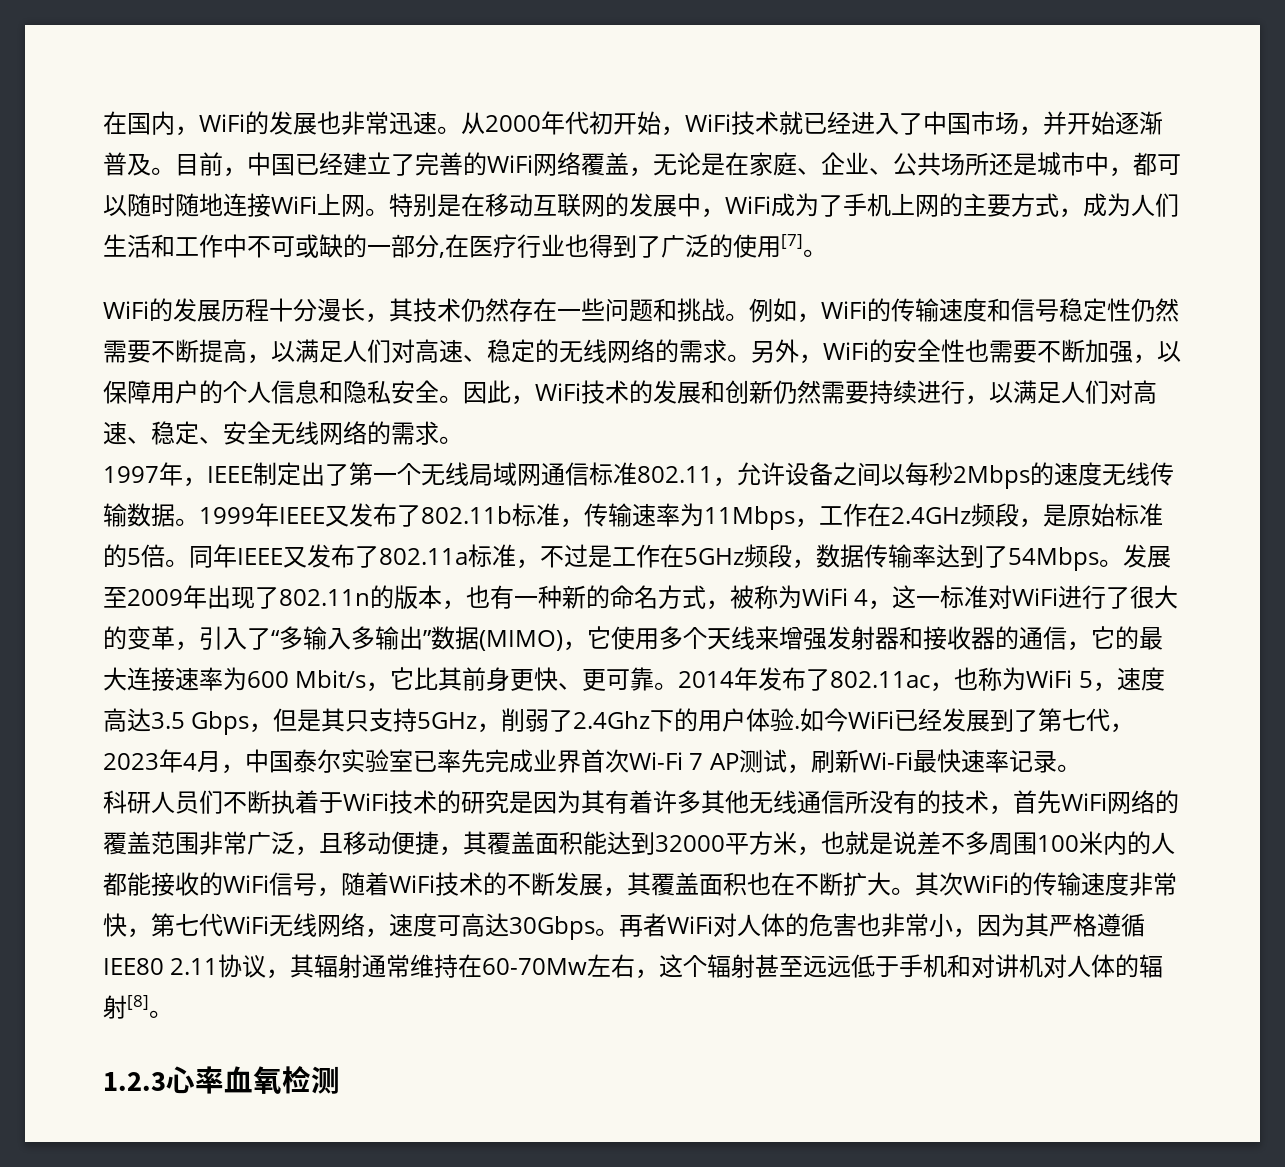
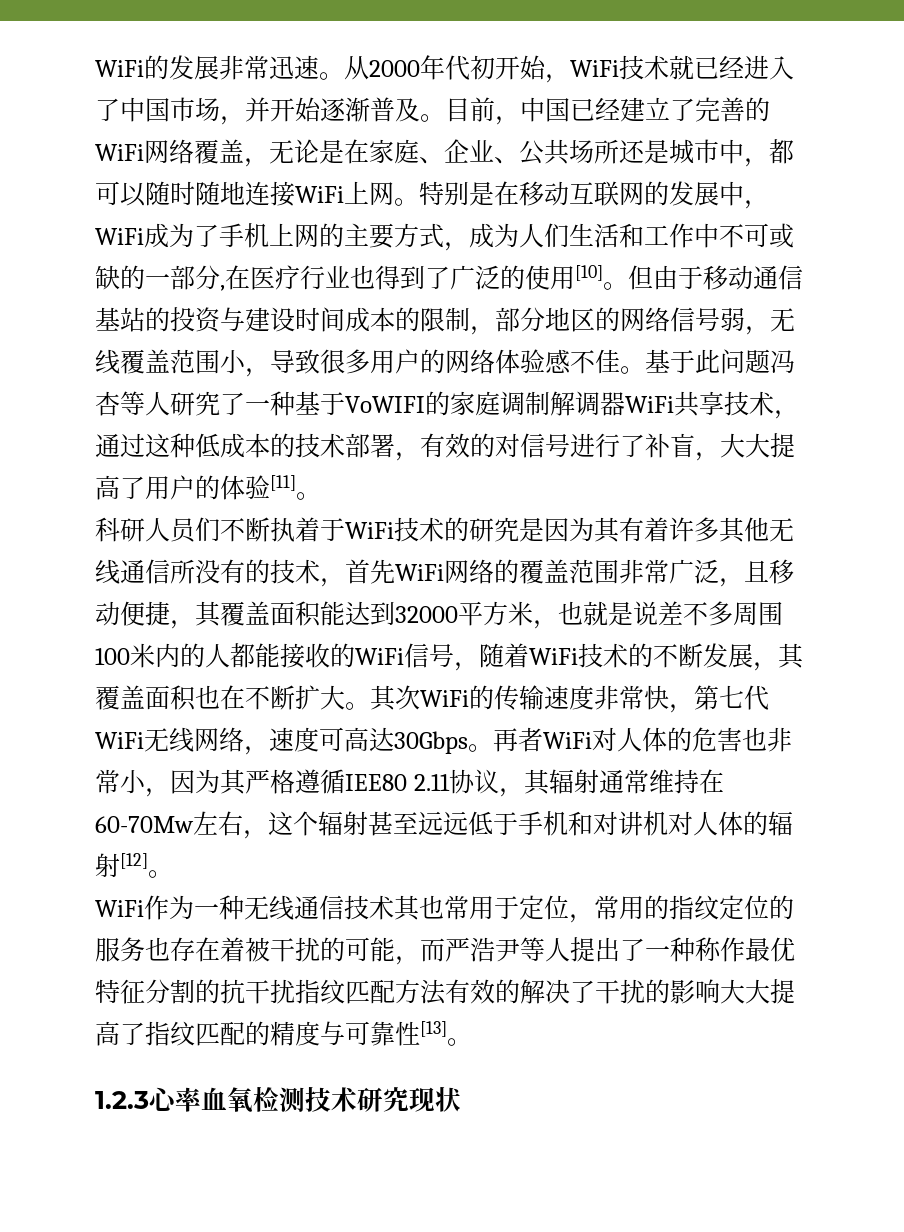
- 在国内，WiFi的发展也非常迅速。
+ WiFi的发展非常迅速。
- 特别是在移动互联网的发展中，WiFi成为了手机上网的主要方式，成为人们生活和工作中不可或缺的一部分,在医疗行业也得到了广泛的使用[7]。
- WiFi的发展历程十分漫长，其技术仍然存在一些问题和挑战。例如，WiFi的传输速度和信号稳定性仍然需要不断提高，以满足人们对高速、稳定的无线网络的需求。另外，WiFi的安全性也需要不断加强，以保障用户的个人信息和隐私安全。因此，WiFi技术的发展和创新仍然需要持续进行，以满足人们对高速、稳定、安全无线网络的需求。
- 1997年，IEEE制定出了第一个无线局域网通信标准802.11，允许设备之间以每秒2Mbps的速度无线传输数据。1999年IEEE又发布了802.11b标准，传输速率为11Mbps，工作在2.4GHz频段，是原始标准的5倍。同年IEEE又发布了802.11a标准，不过是工作在5GHz频段，数据传输率达到了54Mbps。发展至2009年出现了802.11n的版本，也有一种新的命名方式，被称为WiFi 4，这一标准对WiFi进行了很大的变革，引入了“多输入多输出”数据(MIMO)，它使用多个天线来增强发射器和接收器的通信，它的最大连接速率为600 Mbit/s，它比其前身更快、更可靠。2014年发布了802.11ac，也称为WiFi 5，速度高达3.5 Gbps，但是其只支持5GHz，削弱了2.4Ghz下的用户体验.如今WiFi已经发展到了第七代，2023年4月，中国泰尔实验室已率先完成业界首次Wi-Fi 7 AP测试，刷新Wi-Fi最快速率记录。
+ 特别是在移动互联网的发展中，WiFi成为了手机上网的主要方式，成为人们生活和工作中不可或缺的一部分,在医疗行业也得到了广泛的使用[10]。但由于移动通信基站的投资与建设时间成本的限制，部分地区的网络信号弱，无线覆盖范围小，导致很多用户的网络体验感不佳。基于此问题冯杏等人研究了一种基于VoWIFI的家庭调制解调器WiFi共享技术，通过这种低成本的技术部署，有效的对信号进行了补盲，大大提高了用户的体验[11]。
- 再者WiFi对人体的危害也非常小，因为其严格遵循IEE80 2.11协议，其辐射通常维持在60-70Mw左右，这个辐射甚至远远低于手机和对讲机对人体的辐射[8]。
+ 再者WiFi对人体的危害也非常小，因为其严格遵循IEE80 2.11协议，其辐射通常维持在60-70Mw左右，这个辐射甚至远远低于手机和对讲机对人体的辐射[12]。
+ WiFi作为一种无线通信技术其也常用于定位，常用的指纹定位的服务也存在着被干扰的可能，而严浩尹等人提出了一种称作最优特征分割的抗干扰指纹匹配方法有效的解决了干扰的影响大大提高了指纹匹配的精度与可靠性[13]。
- 1.2.3心率血氧检测
+ 1.2.3心率血氧检测技术研究现状

